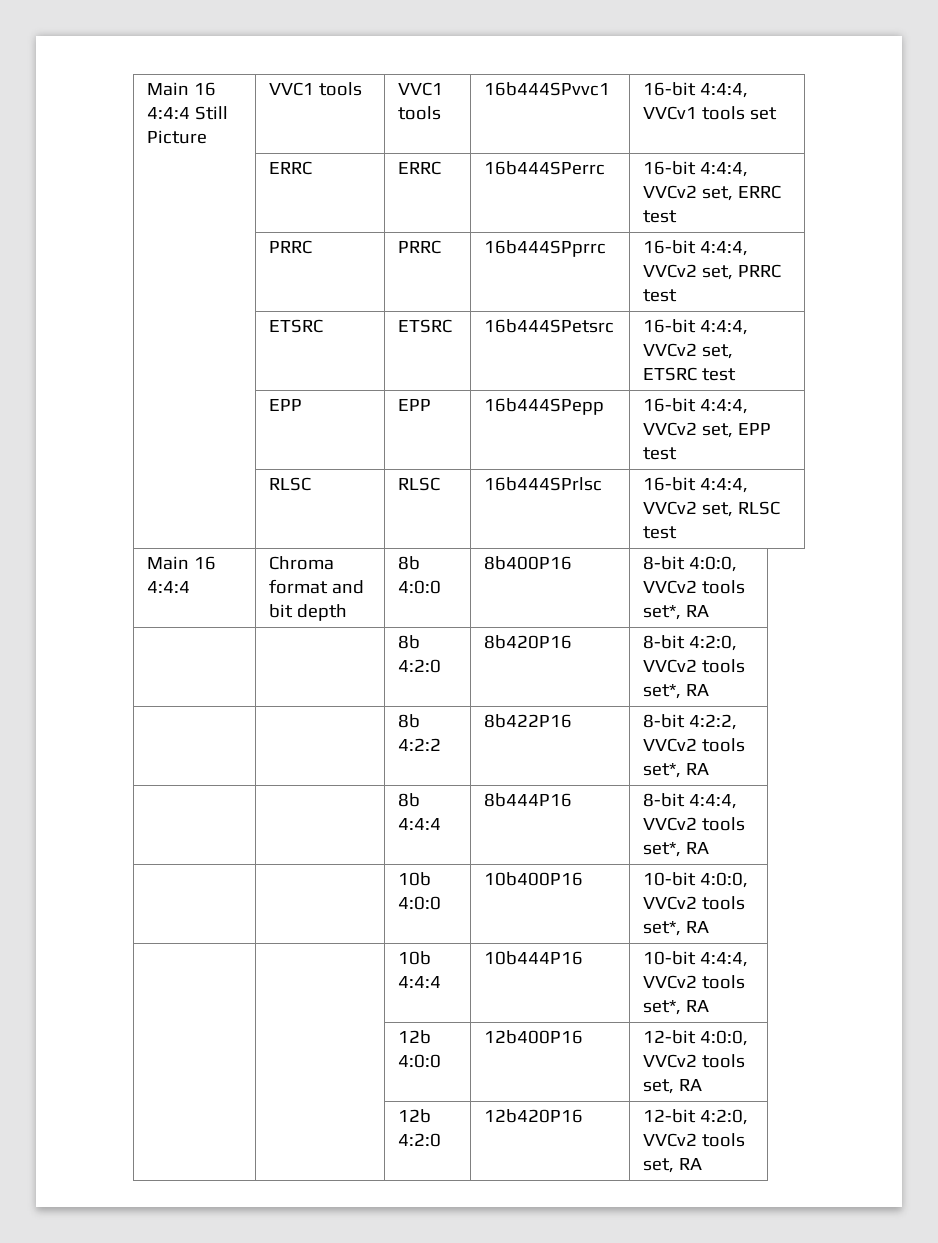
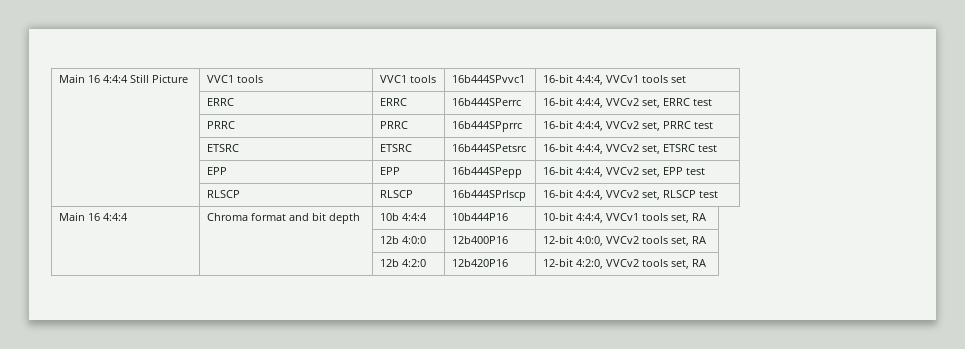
- | RLSC | RLSC | 16b444SPrlsc | 16-bit 4:4:4, VVCv2 set, RLSC test
+ | RLSCP | RLSCP | 16b444SPrlscp | 16-bit 4:4:4, VVCv2 set, RLSCP test
- Main 16 4:4:4 | Chroma format and bit depth | 8b 4:0:0 | 8b400P16 | 8-bit 4:0:0, VVCv2 tools set*, RA
- | | 8b 4:2:0 | 8b420P16 | 8-bit 4:2:0, VVCv2 tools set*, RA
- | | 8b 4:2:2 | 8b422P16 | 8-bit 4:2:2, VVCv2 tools set*, RA
- | | 8b 4:4:4 | 8b444P16 | 8-bit 4:4:4, VVCv2 tools set*, RA
- | | 10b 4:0:0 | 10b400P16 | 10-bit 4:0:0, VVCv2 tools set*, RA
- | | 10b 4:4:4 | 10b444P16 | 10-bit 4:4:4, VVCv2 tools set*, RA
+ Main 16 4:4:4 | Chroma format and bit depth | 10b 4:4:4 | 10b444P16 | 10-bit 4:4:4, VVCv1 tools set, RA

